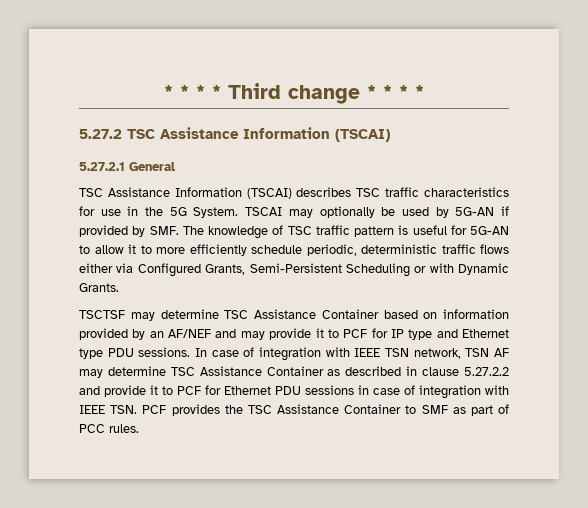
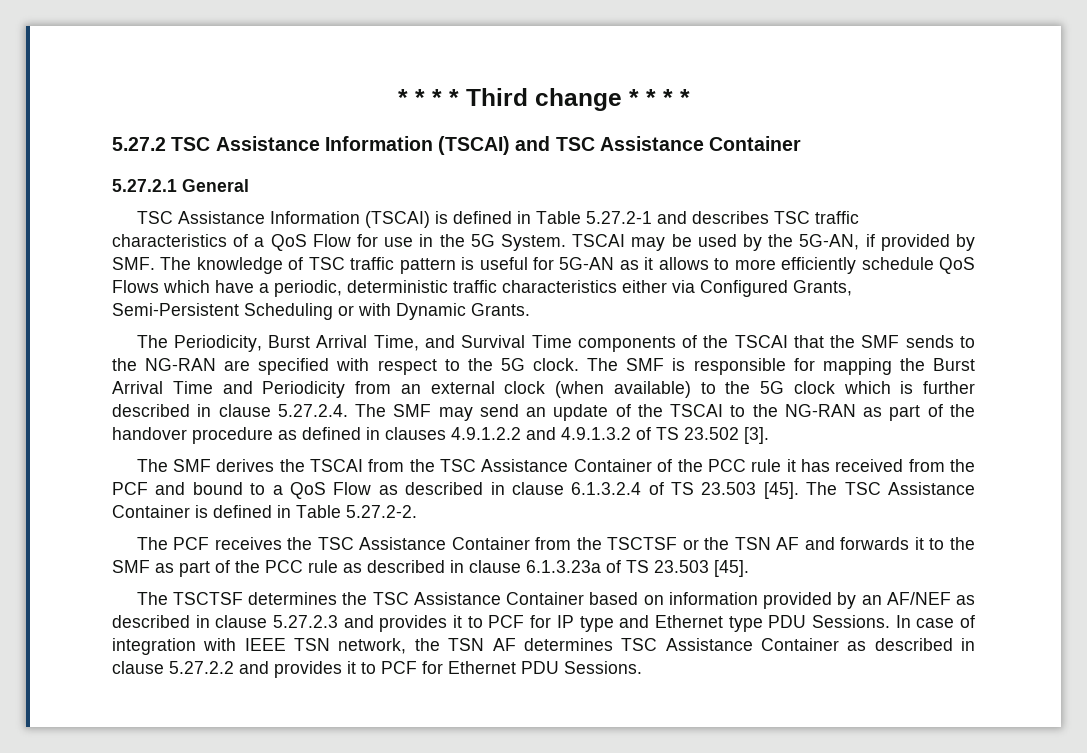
- 5.27.2 TSC Assistance Information (TSCAI)
+ 5.27.2 TSC Assistance Information (TSCAI) and TSC Assistance Container
- TSC Assistance Information (TSCAI) describes TSC traffic characteristics for use in the 5G System.
+ TSC Assistance Information (TSCAI) is defined in Table 5.27.2-1 and describes TSC traffic characteristics of a QoS Flow for use in the 5G System.
- TSCAI may optionally be used by 5G-AN if provided by SMF. The knowledge of TSC traffic pattern is useful for 5G-AN to allow it to more efficiently schedule periodic, deterministic traffic flows either via Configured Grants, Semi-Persistent Scheduling or with Dynamic Grants.
+ TSCAI may be used by the 5G-AN, if provided by SMF. The knowledge of TSC traffic pattern is useful for 5G-AN as it allows to more efficiently schedule QoS Flows which have a periodic, deterministic traffic characteristics either via Configured Grants, Semi-Persistent Scheduling or with Dynamic Grants.
- TSCTSF may determine TSC Assistance Container based on information provided by an AF/NEF and may provide it to PCF for IP type and Ethernet type PDU sessions.
+ The Periodicity, Burst Arrival Time, and Survival Time components of the TSCAI that the SMF sends to the NG-RAN are specified with respect to the 5G clock. The SMF is responsible for mapping the Burst Arrival Time and Periodicity from an external clock (when available) to the 5G clock which is further described in clause 5.27.2.4. The SMF may send an update of the TSCAI to the NG-RAN as part of the handover procedure as defined in clauses 4.9.1.2.2 and 4.9.1.3.2 of TS 23.502 [3].
+ The SMF derives the TSCAI from the TSC Assistance Container of the PCC rule it has received from the PCF and bound to a QoS Flow as described in clause 6.1.3.2.4 of TS 23.503 [45]. The TSC Assistance Container is defined in Table 5.27.2-2.
+ The PCF receives the TSC Assistance Container from the TSCTSF or the TSN AF and forwards it to the SMF as part of the PCC rule as described in clause 6.1.3.23a of TS 23.503 [45].
+ The TSCTSF determines the TSC Assistance Container based on information provided by an AF/NEF as described in clause 5.27.2.3 and provides it to PCF for IP type and Ethernet type PDU Sessions.
- In case of integration with IEEE TSN network, TSN AF may determine TSC Assistance Container as described in clause 5.27.2.2 and provide it to PCF for Ethernet PDU sessions in case of integration with IEEE TSN. PCF provides the TSC Assistance Container to SMF as part of PCC rules.
+ In case of integration with IEEE TSN network, the TSN AF determines TSC Assistance Container as described in clause 5.27.2.2 and provides it to PCF for Ethernet PDU Sessions.

